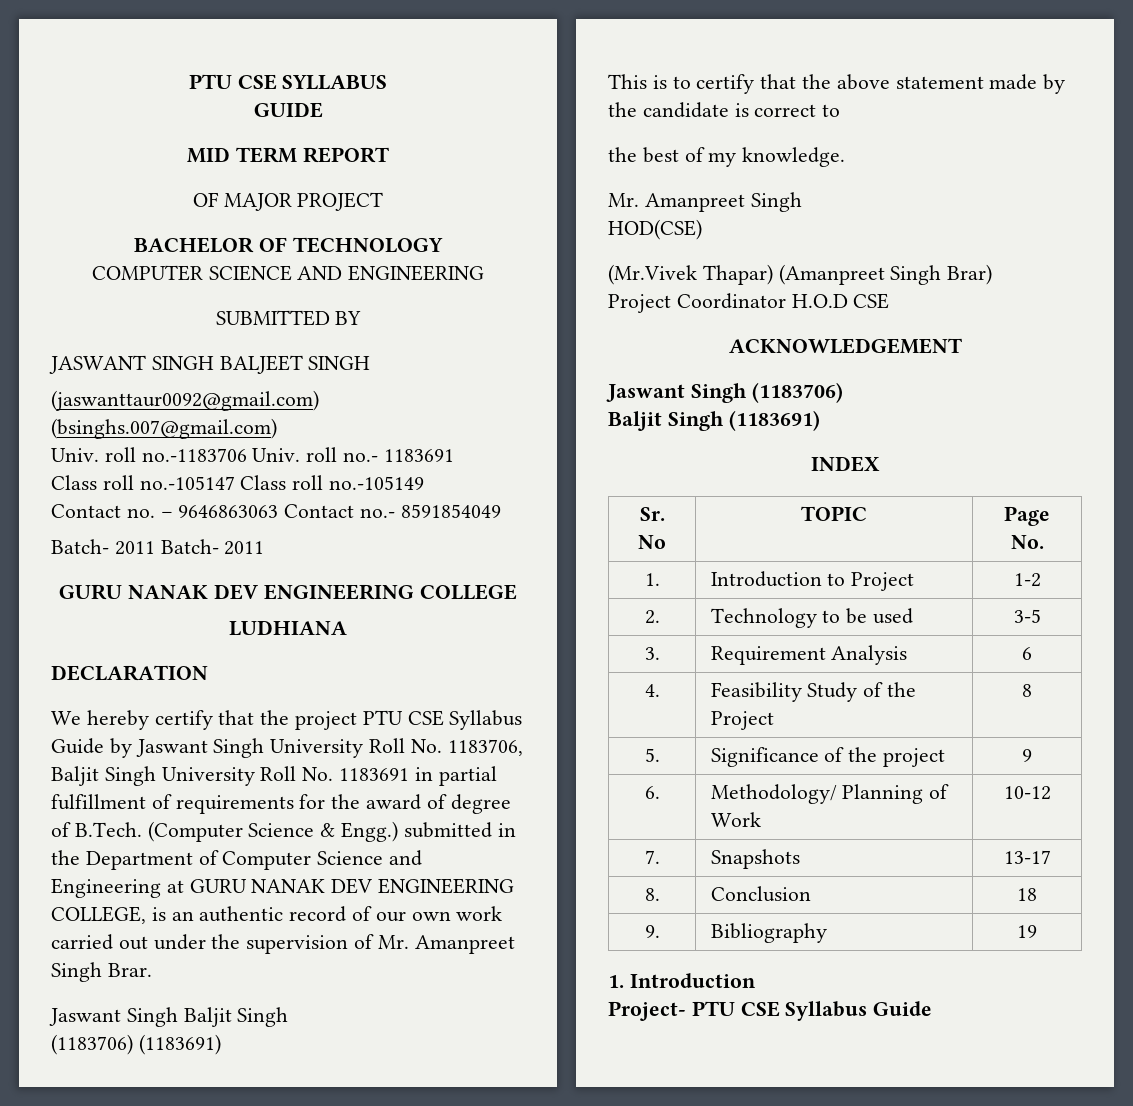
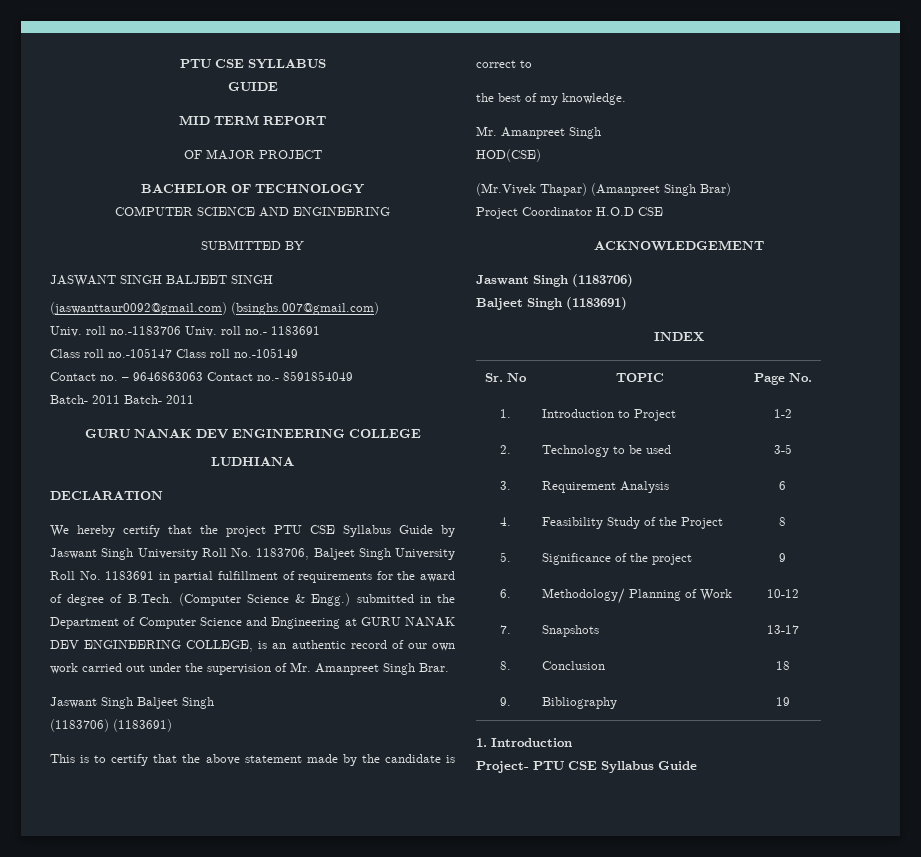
- We hereby certify that the project PTU CSE Syllabus Guide by Jaswant Singh University Roll No. 1183706, Baljit Singh University Roll No. 1183691 in partial fulfillment of requirements for the award of degree of B.Tech. (Computer Science & Engg.) submitted in the Department of Computer Science and Engineering at GURU NANAK DEV ENGINEERING COLLEGE, is an authentic record of our own work carried out under the supervision of Mr. Amanpreet Singh Brar.
+ We hereby certify that the project PTU CSE Syllabus Guide by Jaswant Singh University Roll No. 1183706, Baljeet Singh University Roll No. 1183691 in partial fulfillment of requirements for the award of degree of B.Tech. (Computer Science & Engg.) submitted in the Department of Computer Science and Engineering at GURU NANAK DEV ENGINEERING COLLEGE, is an authentic record of our own work carried out under the supervision of Mr. Amanpreet Singh Brar.
- Jaswant Singh Baljit Singh
+ Jaswant Singh Baljeet Singh
- Baljit Singh (1183691)
+ Baljeet Singh (1183691)

